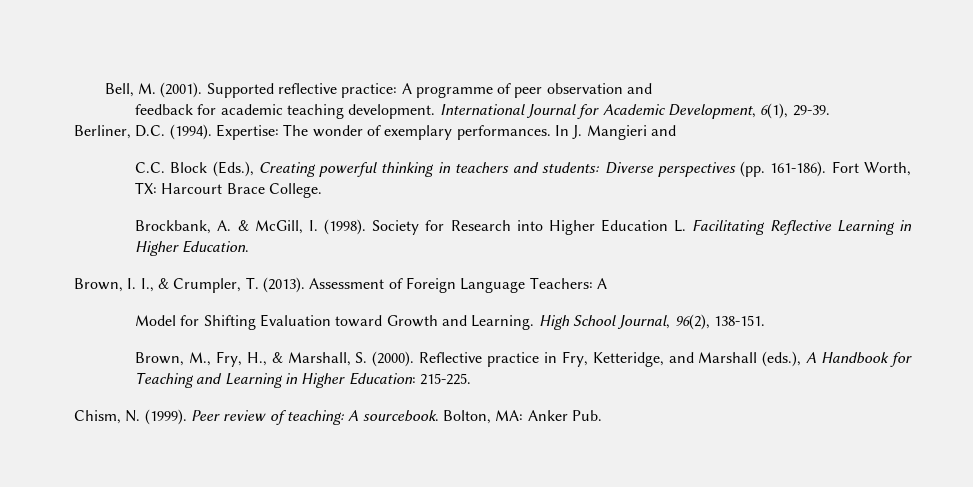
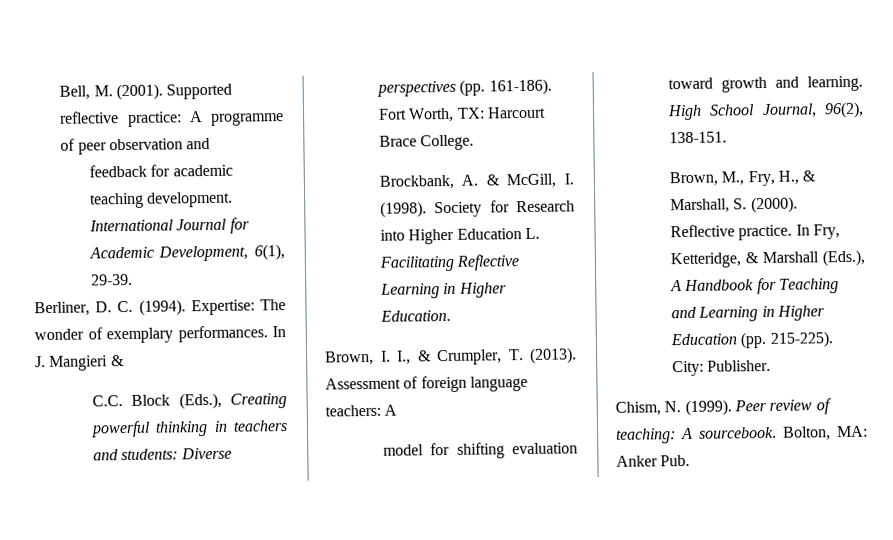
- Berliner, D.C. (1994).
+ Berliner, D. C. (1994).
- In J. Mangieri and
+ In J. Mangieri &
- Assessment of Foreign Language Teachers: A
- Model for Shifting Evaluation toward Growth and Learning.
+ Assessment of foreign language teachers: A
+ model for shifting evaluation toward growth and learning.
- Reflective practice in Fry, Ketteridge, and Marshall (eds.), A Handbook for Teaching and Learning in Higher Education: 215-225.
+ Reflective practice. In Fry, Ketteridge, & Marshall (Eds.), A Handbook for Teaching and Learning in Higher Education (pp. 215-225). City: Publisher.

